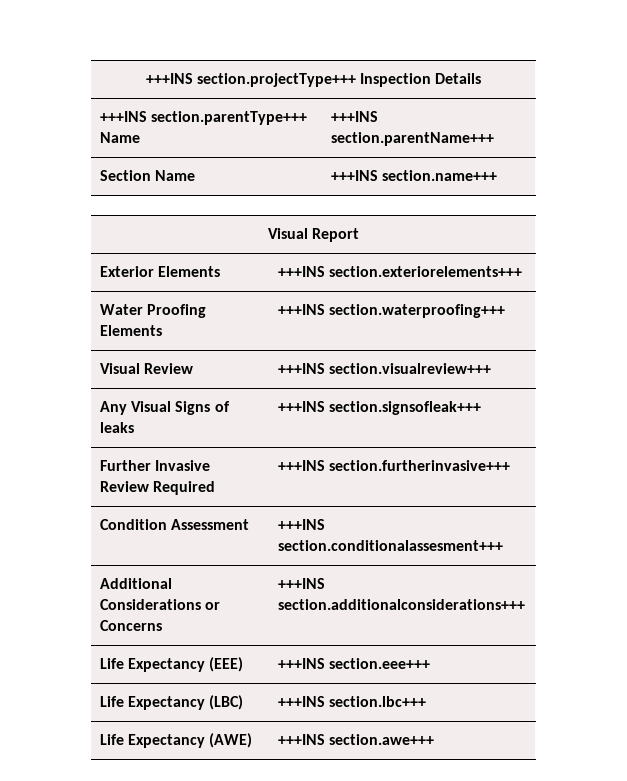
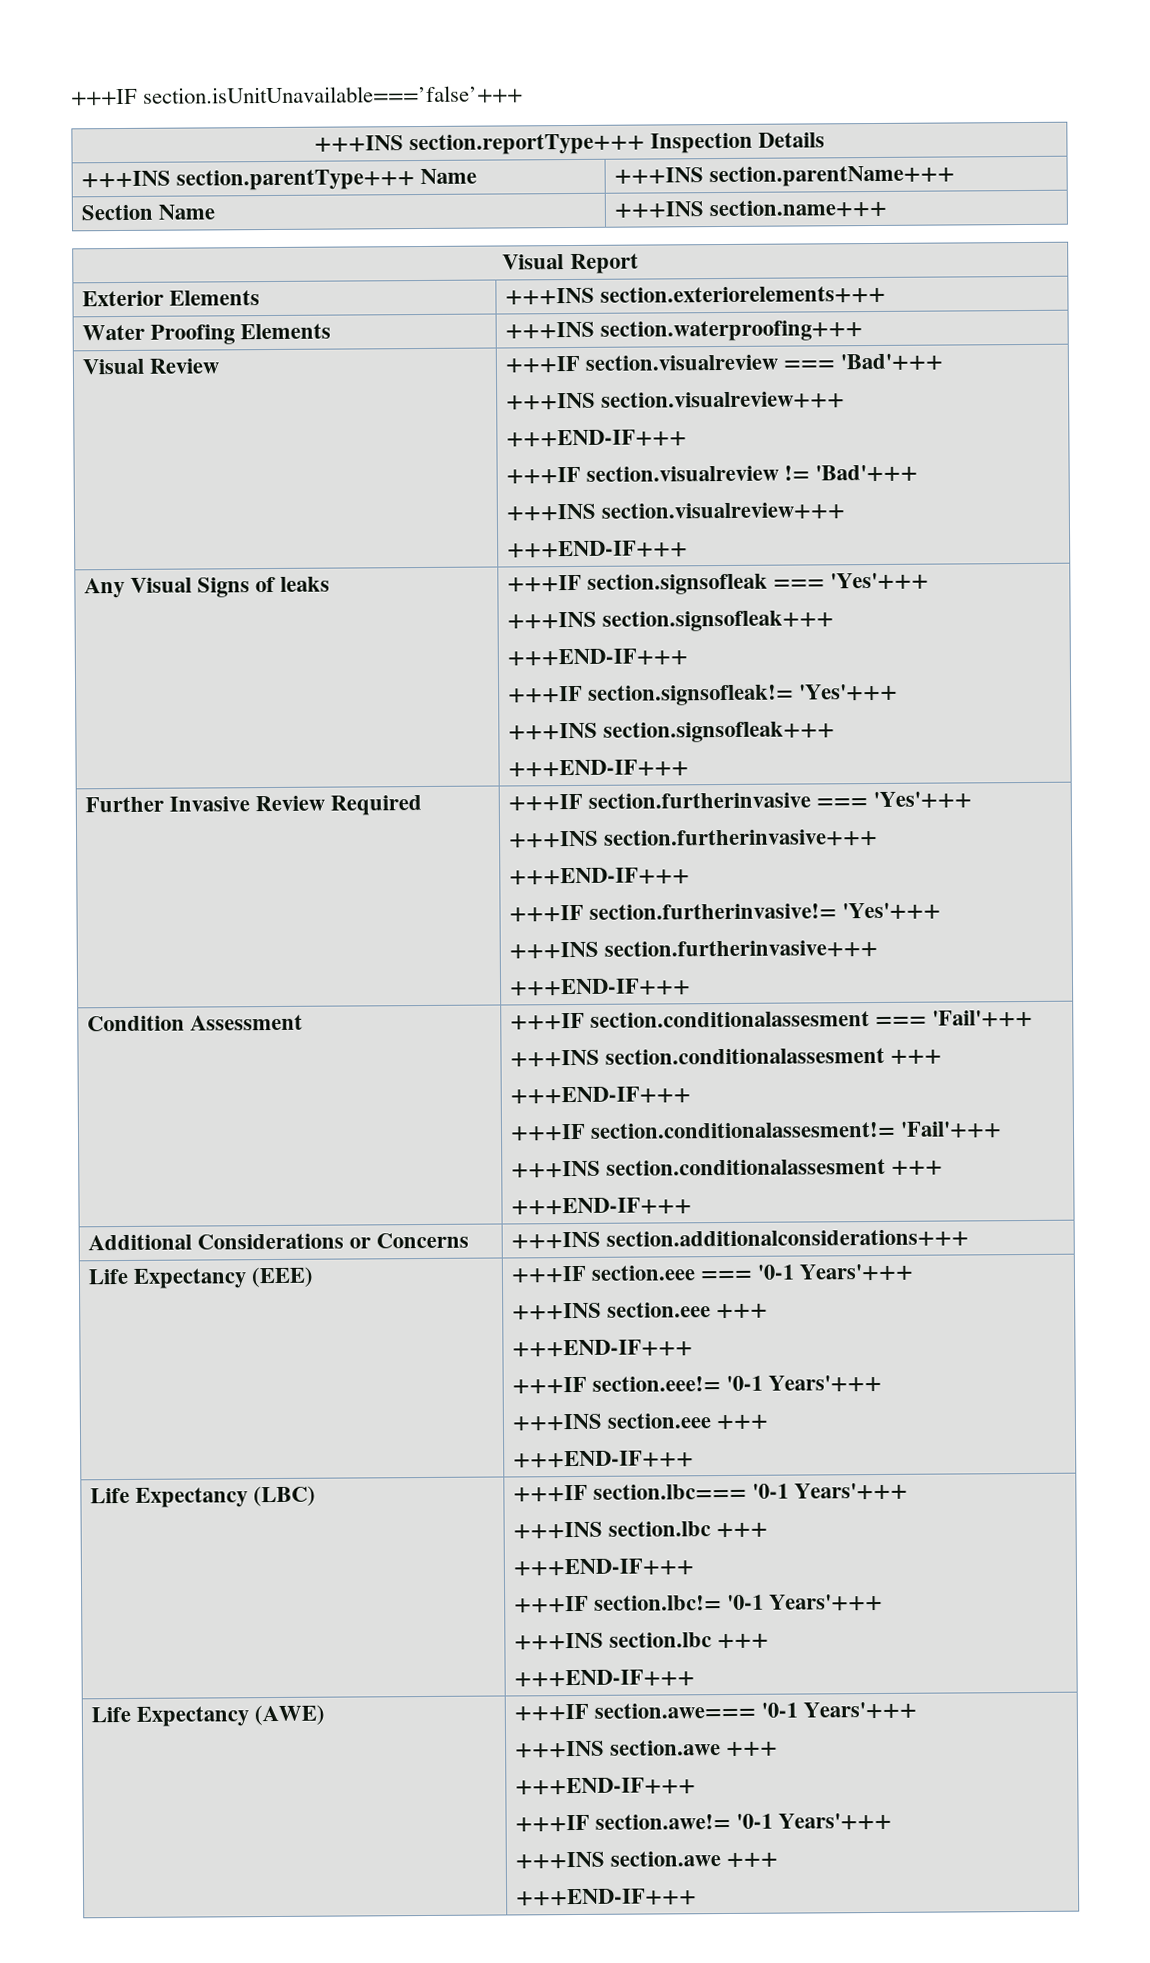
- +++INS section.projectType+++ Inspection Details
+ +++IF section.isUnitUnavailable===’false’+++
+ +++INS section.reportType+++ Inspection Details
- Visual Review | +++INS section.visualreview+++
+ Visual Review | +++IF section.visualreview === 'Bad'+++
+ +++INS section.visualreview+++
+ +++END-IF+++
+ +++IF section.visualreview != 'Bad'+++
+ +++INS section.visualreview+++
+ +++END-IF+++
- Any Visual Signs of leaks | +++INS section.signsofleak+++
- Further Invasive Review Required | +++INS section.furtherinvasive+++
- Condition Assessment | +++INS section.conditionalassesment+++
+ Any Visual Signs of leaks | +++IF section.signsofleak === 'Yes'+++
+ +++INS section.signsofleak+++
+ +++END-IF+++
+ +++IF section.signsofleak!= 'Yes'+++
+ +++INS section.signsofleak+++
+ +++END-IF+++
+ Further Invasive Review Required | +++IF section.furtherinvasive === 'Yes'+++
+ +++INS section.furtherinvasive+++
+ +++END-IF+++
+ +++IF section.furtherinvasive!= 'Yes'+++
+ +++INS section.furtherinvasive+++
+ +++END-IF+++
+ Condition Assessment | +++IF section.conditionalassesment === 'Fail'+++
+ +++INS section.conditionalassesment +++
+ +++END-IF+++
+ +++IF section.conditionalassesment!= 'Fail'+++
+ +++INS section.conditionalassesment +++
+ +++END-IF+++
- Life Expectancy (EEE) | +++INS section.eee+++
- Life Expectancy (LBC) | +++INS section.lbc+++
- Life Expectancy (AWE) | +++INS section.awe+++
+ Life Expectancy (EEE) | +++IF section.eee === '0-1 Years'+++
+ +++INS section.eee +++
+ +++END-IF+++
+ +++IF section.eee!= '0-1 Years'+++
+ +++INS section.eee +++
+ +++END-IF+++
+ Life Expectancy (LBC) | +++IF section.lbc=== '0-1 Years'+++
+ +++INS section.lbc +++
+ +++END-IF+++
+ +++IF section.lbc!= '0-1 Years'+++
+ +++INS section.lbc +++
+ +++END-IF+++
+ Life Expectancy (AWE) | +++IF section.awe=== '0-1 Years'+++
+ +++INS section.awe +++
+ +++END-IF+++
+ +++IF section.awe!= '0-1 Years'+++
+ +++INS section.awe +++
+ +++END-IF+++

